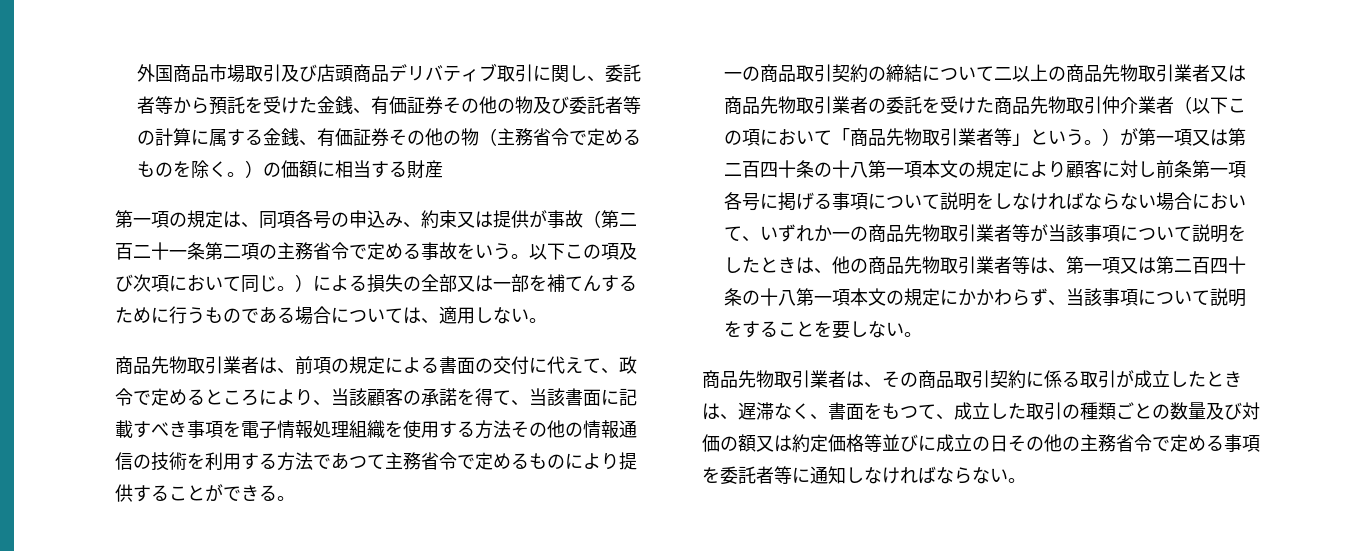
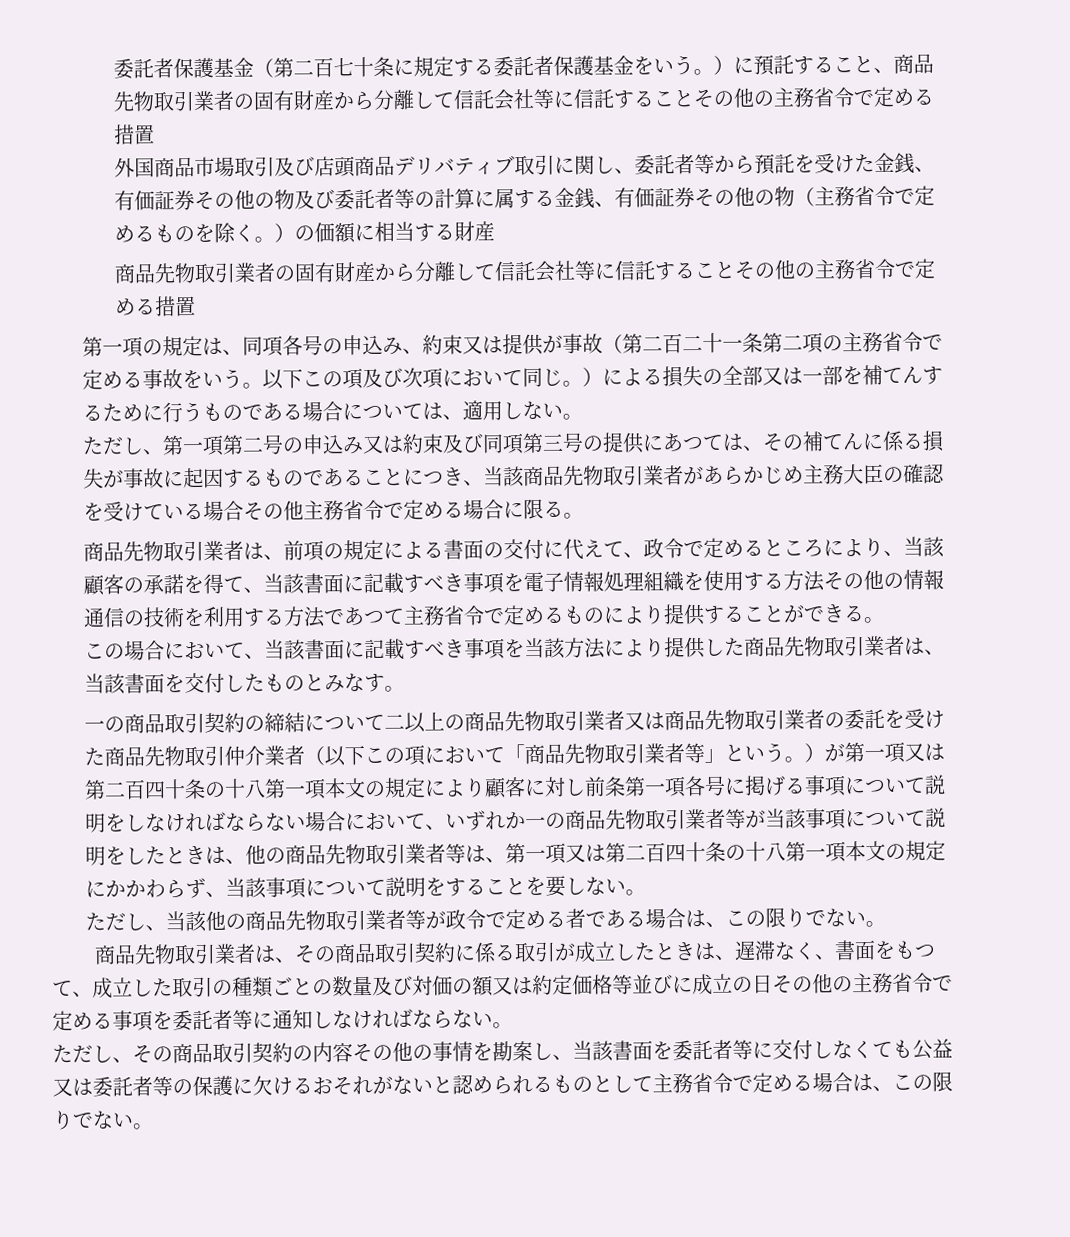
+ 委託者保護基金（第二百七十条に規定する委託者保護基金をいう。）に預託すること、商品先物取引業者の固有財産から分離して信託会社等に信託することその他の主務省令で定める措置
  外国商品市場取引及び店頭商品デリバティブ取引に関し、委託者等から預託を受けた金銭、有価証券その他の物及び委託者等の計算に属する金銭、有価証券その他の物（主務省令で定めるものを除く。）の価額に相当する財産
+ 商品先物取引業者の固有財産から分離して信託会社等に信託することその他の主務省令で定める措置
+ ただし、第一項第二号の申込み又は約束及び同項第三号の提供にあつては、その補てんに係る損失が事故に起因するものであることにつき、当該商品先物取引業者があらかじめ主務大臣の確認を受けている場合その他主務省令で定める場合に限る。
+ この場合において、当該書面に記載すべき事項を当該方法により提供した商品先物取引業者は、当該書面を交付したものとみなす。
+ ただし、当該他の商品先物取引業者等が政令で定める者である場合は、この限りでない。
+ ただし、その商品取引契約の内容その他の事情を勘案し、当該書面を委託者等に交付しなくても公益又は委託者等の保護に欠けるおそれがないと認められるものとして主務省令で定める場合は、この限りでない。

